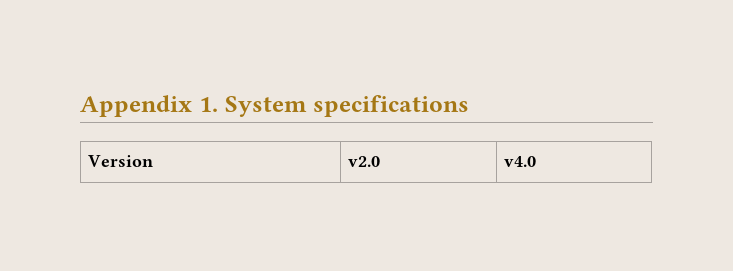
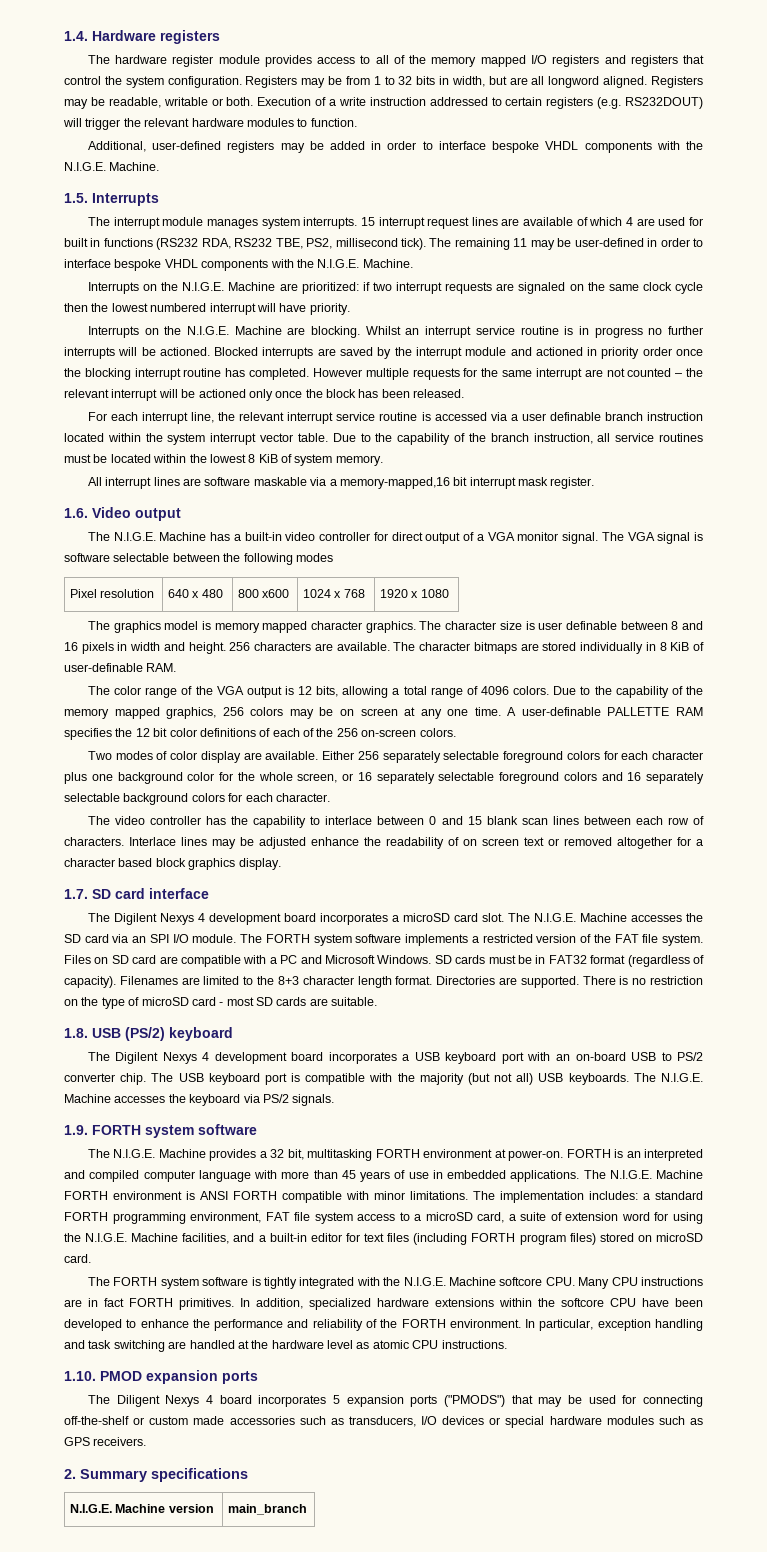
- Appendix 1. System specifications
- Version | v2.0 | v4.0
+ 1.4. Hardware registers
+ The hardware register module provides access to all of the memory mapped I/O registers and registers that control the system configuration. Registers may be from 1 to 32 bits in width, but are all longword aligned. Registers may be readable, writable or both. Execution of a write instruction addressed to certain registers (e.g. RS232DOUT) will trigger the relevant hardware modules to function.
+ Additional, user-defined registers may be added in order to interface bespoke VHDL components with the N.I.G.E. Machine.
+ 1.5. Interrupts
+ The interrupt module manages system interrupts. 15 interrupt request lines are available of which 4 are used for built in functions (RS232 RDA, RS232 TBE, PS2, millisecond tick). The remaining 11 may be user-defined in order to interface bespoke VHDL components with the N.I.G.E. Machine.
+ Interrupts on the N.I.G.E. Machine are prioritized: if two interrupt requests are signaled on the same clock cycle then the lowest numbered interrupt will have priority.
+ Interrupts on the N.I.G.E. Machine are blocking. Whilst an interrupt service routine is in progress no further interrupts will be actioned. Blocked interrupts are saved by the interrupt module and actioned in priority order once the blocking interrupt routine has completed. However multiple requests for the same interrupt are not counted – the relevant interrupt will be actioned only once the block has been released.
+ For each interrupt line, the relevant interrupt service routine is accessed via a user definable branch instruction located within the system interrupt vector table. Due to the capability of the branch instruction, all service routines must be located within the lowest 8 KiB of system memory.
+ All interrupt lines are software maskable via a memory-mapped,16 bit interrupt mask register.
+ 1.6. Video output
+ The N.I.G.E. Machine has a built-in video controller for direct output of a VGA monitor signal. The VGA signal is software selectable between the following modes
+ Pixel resolution | 640 x 480 | 800 x600 | 1024 x 768 | 1920 x 1080
+ The graphics model is memory mapped character graphics. The character size is user definable between 8 and 16 pixels in width and height. 256 characters are available. The character bitmaps are stored individually in 8 KiB of user-definable RAM.
+ The color range of the VGA output is 12 bits, allowing a total range of 4096 colors. Due to the capability of the memory mapped graphics, 256 colors may be on screen at any one time. A user-definable PALLETTE RAM specifies the 12 bit color definitions of each of the 256 on-screen colors.
+ Two modes of color display are available. Either 256 separately selectable foreground colors for each character plus one background color for the whole screen, or 16 separately selectable foreground colors and 16 separately selectable background colors for each character.
+ The video controller has the capability to interlace between 0 and 15 blank scan lines between each row of characters. Interlace lines may be adjusted enhance the readability of on screen text or removed altogether for a character based block graphics display.
+ 1.7. SD card interface
+ The Digilent Nexys 4 development board incorporates a microSD card slot. The N.I.G.E. Machine accesses the SD card via an SPI I/O module. The FORTH system software implements a restricted version of the FAT file system. Files on SD card are compatible with a PC and Microsoft Windows. SD cards must be in FAT32 format (regardless of capacity). Filenames are limited to the 8+3 character length format. Directories are supported. There is no restriction on the type of microSD card - most SD cards are suitable.
+ 1.8. USB (PS/2) keyboard
+ The Digilent Nexys 4 development board incorporates a USB keyboard port with an on-board USB to PS/2 converter chip. The USB keyboard port is compatible with the majority (but not all) USB keyboards. The N.I.G.E. Machine accesses the keyboard via PS/2 signals.
+ 1.9. FORTH system software
+ The N.I.G.E. Machine provides a 32 bit, multitasking FORTH environment at power-on. FORTH is an interpreted and compiled computer language with more than 45 years of use in embedded applications. The N.I.G.E. Machine FORTH environment is ANSI FORTH compatible with minor limitations. The implementation includes: a standard FORTH programming environment, FAT file system access to a microSD card, a suite of extension word for using the N.I.G.E. Machine facilities, and a built-in editor for text files (including FORTH program files) stored on microSD card.
+ The FORTH system software is tightly integrated with the N.I.G.E. Machine softcore CPU. Many CPU instructions are in fact FORTH primitives. In addition, specialized hardware extensions within the softcore CPU have been developed to enhance the performance and reliability of the FORTH environment. In particular, exception handling and task switching are handled at the hardware level as atomic CPU instructions.
+ 1.10. PMOD expansion ports
+ The Diligent Nexys 4 board incorporates 5 expansion ports ("PMODS") that may be used for connecting off-the-shelf or custom made accessories such as transducers, I/O devices or special hardware modules such as GPS receivers.
+ 2. Summary specifications
+ N.I.G.E. Machine version | main_branch

